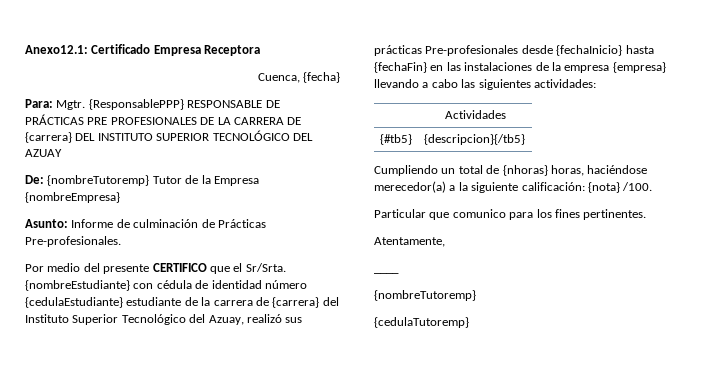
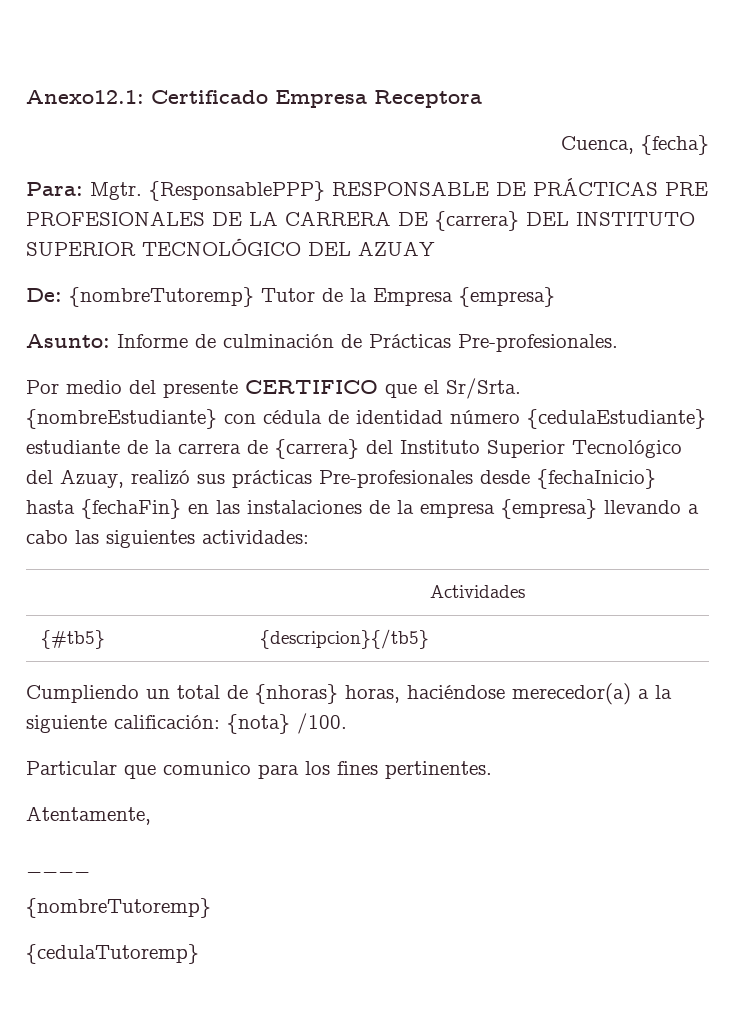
- De: {nombreTutoremp} Tutor de la Empresa {nombreEmpresa}
+ De: {nombreTutoremp} Tutor de la Empresa {empresa}

